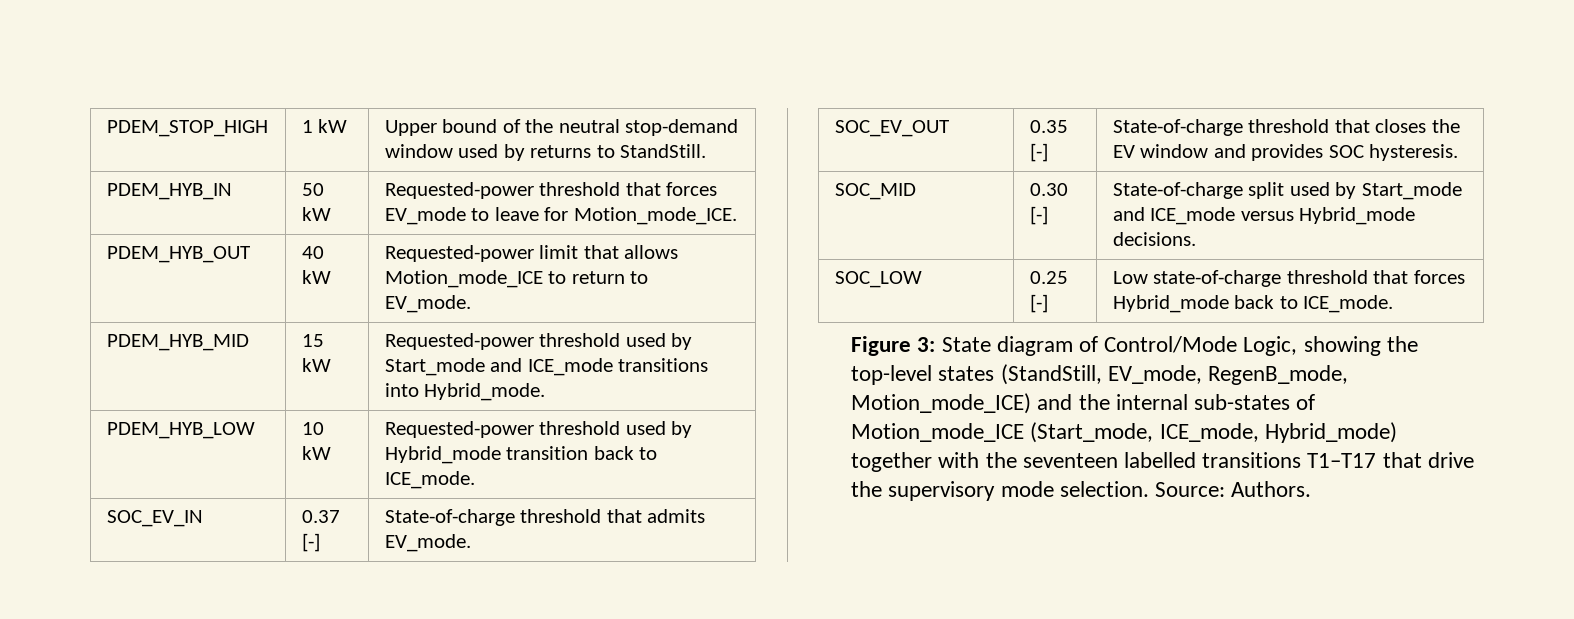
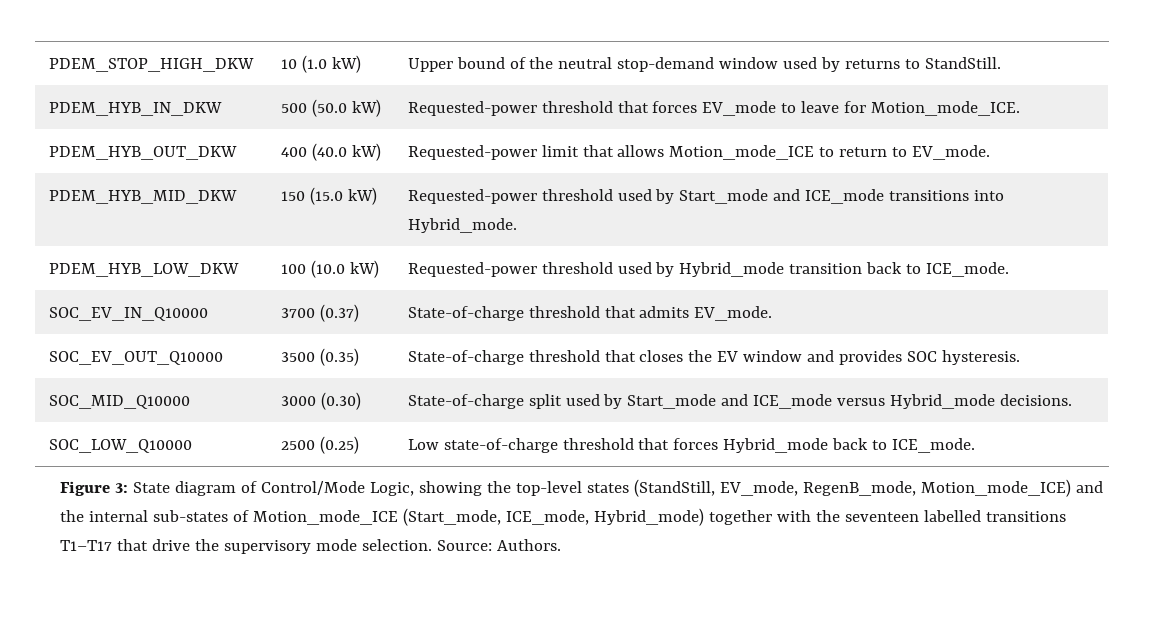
- PDEM_STOP_HIGH | 1 kW | Upper bound of the neutral stop-demand window used by returns to StandStill.
+ PDEM_STOP_HIGH_DKW | 10 (1.0 kW) | Upper bound of the neutral stop-demand window used by returns to StandStill.
- PDEM_HYB_IN | 50 kW | Requested-power threshold that forces EV_mode to leave for Motion_mode_ICE.
+ PDEM_HYB_IN_DKW | 500 (50.0 kW) | Requested-power threshold that forces EV_mode to leave for Motion_mode_ICE.
- PDEM_HYB_OUT | 40 kW | Requested-power limit that allows Motion_mode_ICE to return to EV_mode.
+ PDEM_HYB_OUT_DKW | 400 (40.0 kW) | Requested-power limit that allows Motion_mode_ICE to return to EV_mode.
- PDEM_HYB_MID | 15 kW | Requested-power threshold used by Start_mode and ICE_mode transitions into Hybrid_mode.
+ PDEM_HYB_MID_DKW | 150 (15.0 kW) | Requested-power threshold used by Start_mode and ICE_mode transitions into Hybrid_mode.
- PDEM_HYB_LOW | 10 kW | Requested-power threshold used by Hybrid_mode transition back to ICE_mode.
+ PDEM_HYB_LOW_DKW | 100 (10.0 kW) | Requested-power threshold used by Hybrid_mode transition back to ICE_mode.
- SOC_EV_IN | 0.37 [-] | State-of-charge threshold that admits EV_mode.
+ SOC_EV_IN_Q10000 | 3700 (0.37) | State-of-charge threshold that admits EV_mode.
- SOC_EV_OUT | 0.35 [-] | State-of-charge threshold that closes the EV window and provides SOC hysteresis.
+ SOC_EV_OUT_Q10000 | 3500 (0.35) | State-of-charge threshold that closes the EV window and provides SOC hysteresis.
- SOC_MID | 0.30 [-] | State-of-charge split used by Start_mode and ICE_mode versus Hybrid_mode decisions.
+ SOC_MID_Q10000 | 3000 (0.30) | State-of-charge split used by Start_mode and ICE_mode versus Hybrid_mode decisions.
- SOC_LOW | 0.25 [-] | Low state-of-charge threshold that forces Hybrid_mode back to ICE_mode.
+ SOC_LOW_Q10000 | 2500 (0.25) | Low state-of-charge threshold that forces Hybrid_mode back to ICE_mode.

